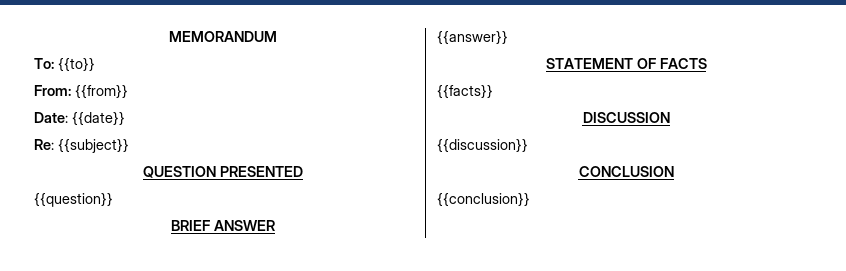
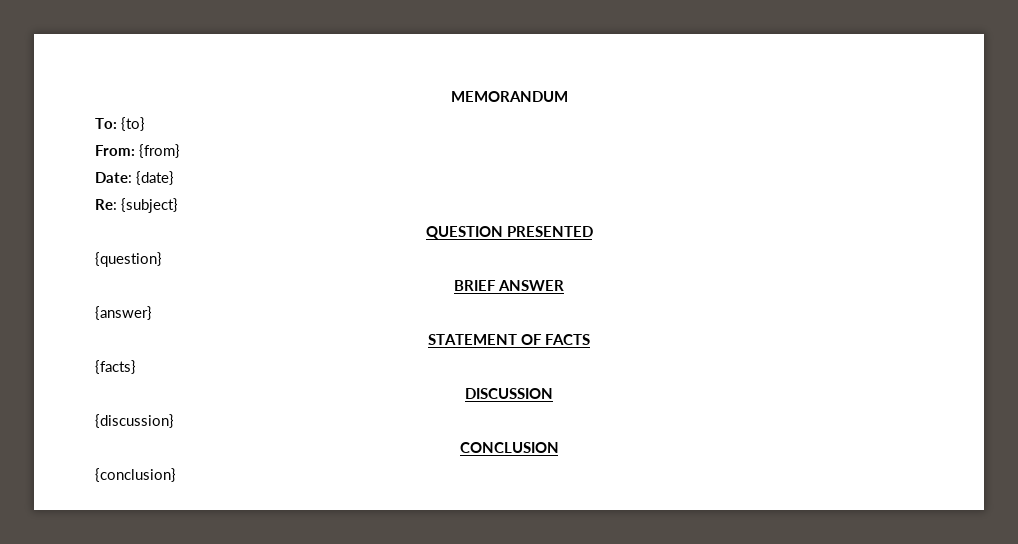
- To: {{to}}
+ To: {to}
- From: {{from}}
+ From: {from}
- Date: {{date}}
+ Date: {date}
- Re: {{subject}}
+ Re: {subject}
- {{question}}
+ {question}
- {{answer}}
+ {answer}
- {{facts}}
+ {facts}
- {{discussion}}
+ {discussion}
- {{conclusion}}
+ {conclusion}

